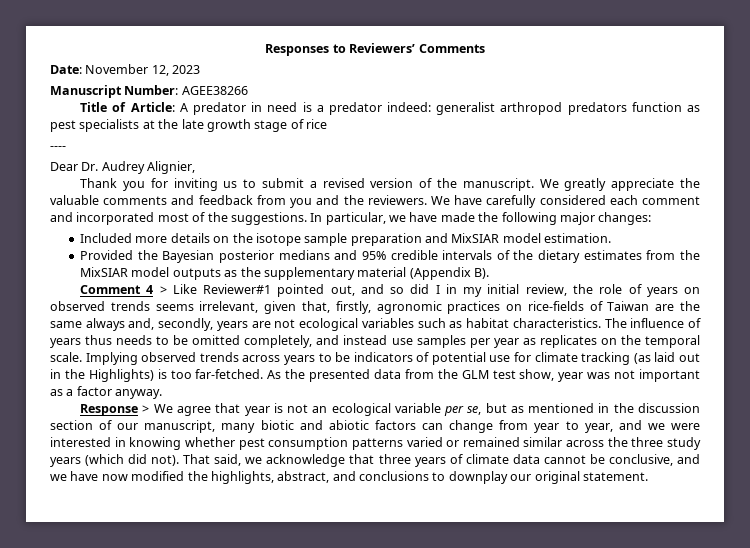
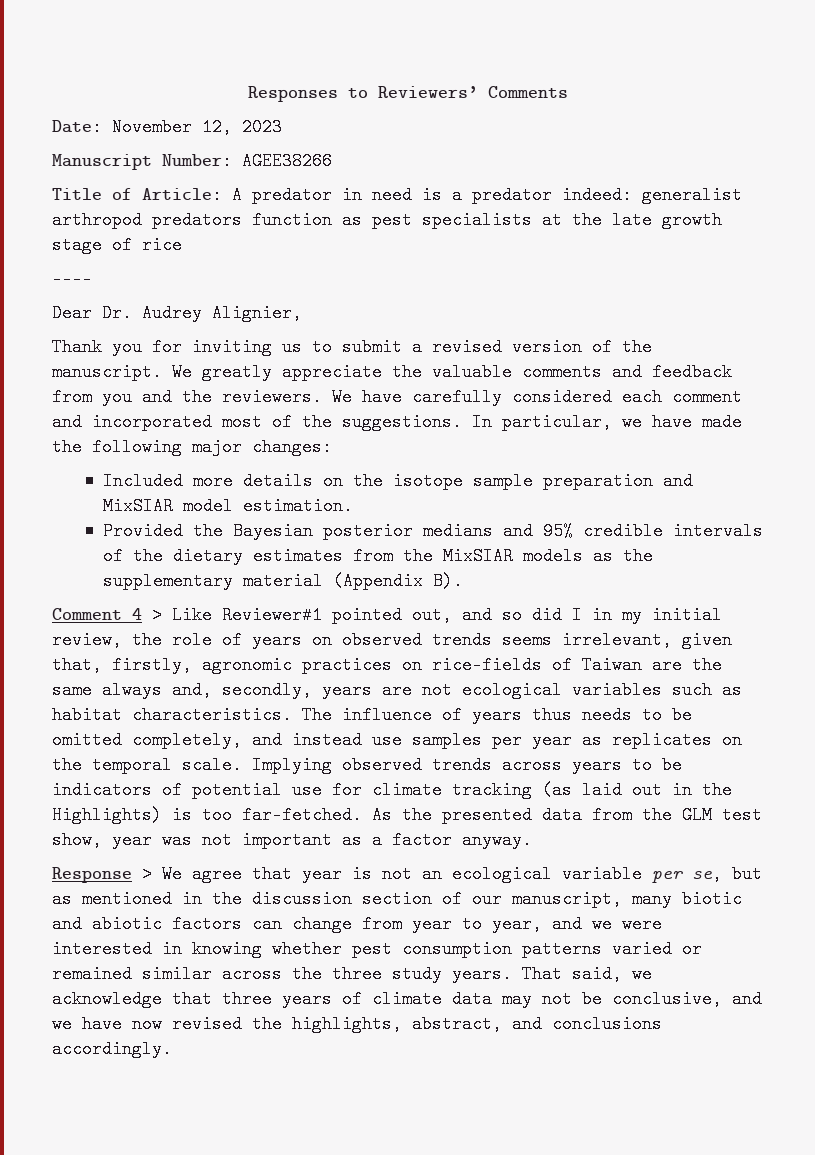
- Provided the Bayesian posterior medians and 95% credible intervals of the dietary estimates from the MixSIAR model outputs as the supplementary material (Appendix B).
+ Provided the Bayesian posterior medians and 95% credible intervals of the dietary estimates from the MixSIAR models as the supplementary material (Appendix B).
- Response > We agree that year is not an ecological variable per se, but as mentioned in the discussion section of our manuscript, many biotic and abiotic factors can change from year to year, and we were interested in knowing whether pest consumption patterns varied or remained similar across the three study years (which did not).
+ Response > We agree that year is not an ecological variable per se, but as mentioned in the discussion section of our manuscript, many biotic and abiotic factors can change from year to year, and we were interested in knowing whether pest consumption patterns varied or remained similar across the three study years.
- That said, we acknowledge that three years of climate data cannot be conclusive, and we have now modified the highlights, abstract, and conclusions to downplay our original statement.
+ That said, we acknowledge that three years of climate data may not be conclusive, and we have now revised the highlights, abstract, and conclusions accordingly.

